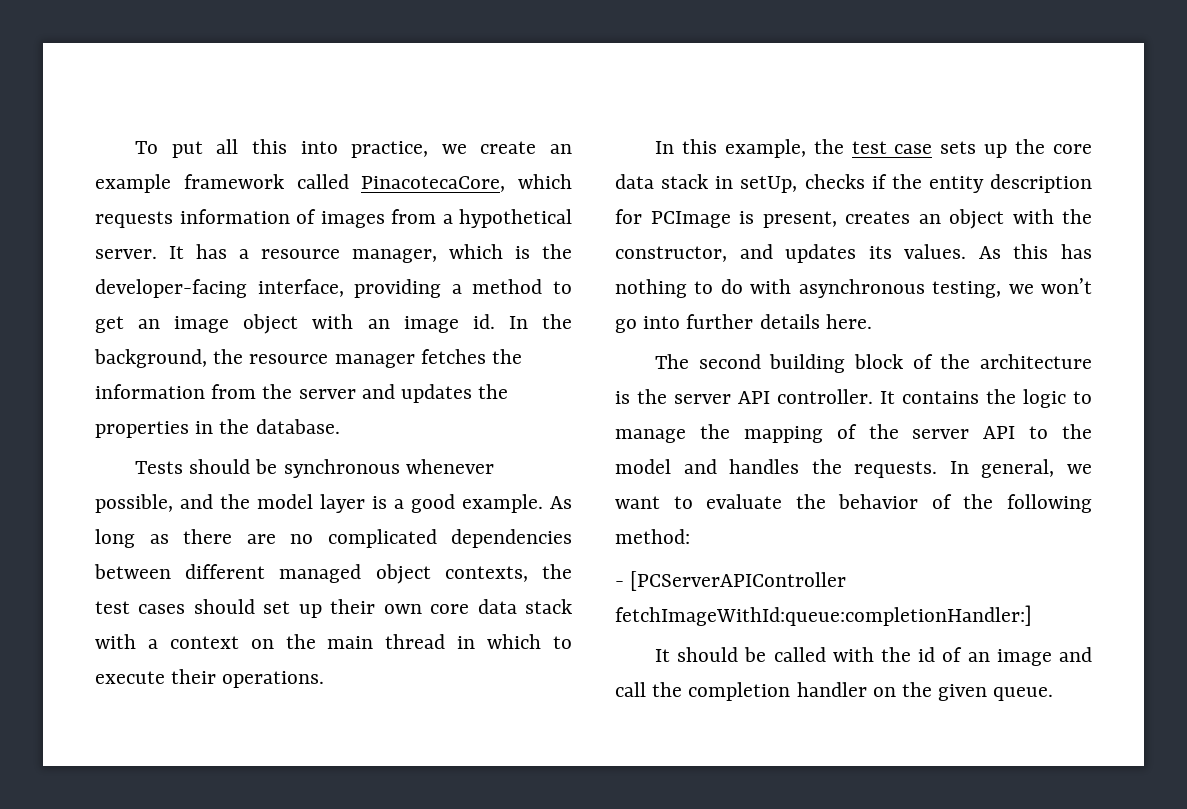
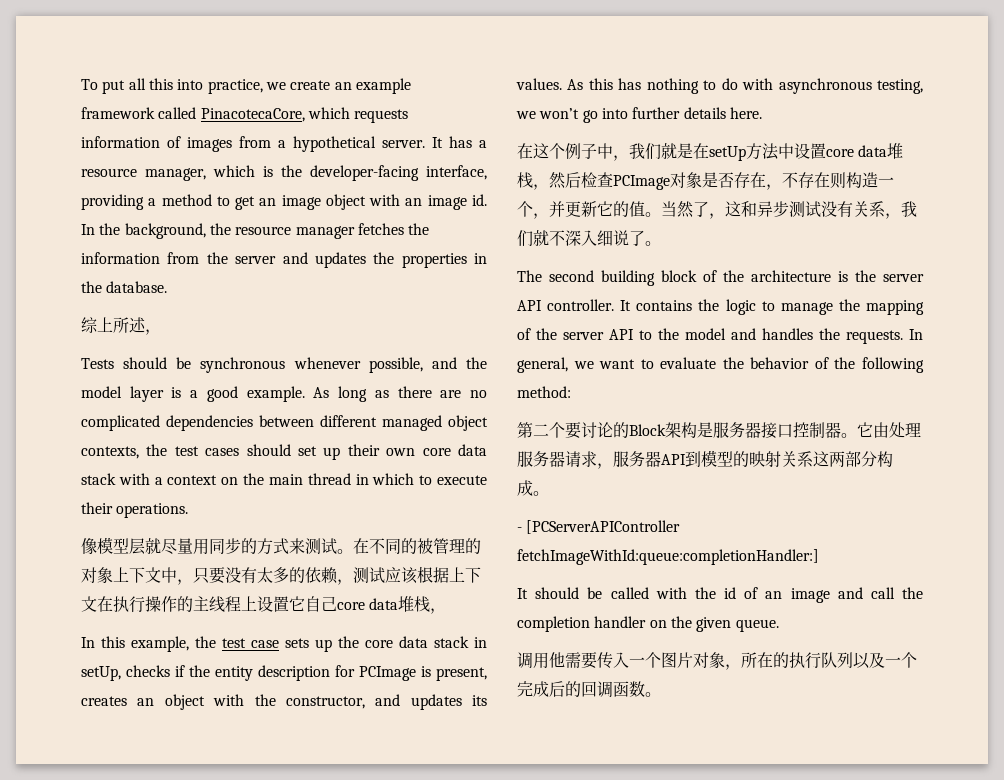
+ 综上所述，
+ 像模型层就尽量用同步的方式来测试。在不同的被管理的对象上下文中，只要没有太多的依赖，测试应该根据上下文在执行操作的主线程上设置它自己core data堆栈，
+ 在这个例子中，我们就是在setUp方法中设置core data堆栈，然后检查PCImage对象是否存在，不存在则构造一个，并更新它的值。当然了，这和异步测试没有关系，我们就不深入细说了。
+ 第二个要讨论的Block架构是服务器接口控制器。它由处理服务器请求，服务器API到模型的映射关系这两部分构成。
+ 调用他需要传入一个图片对象，所在的执行队列以及一个完成后的回调函数。

